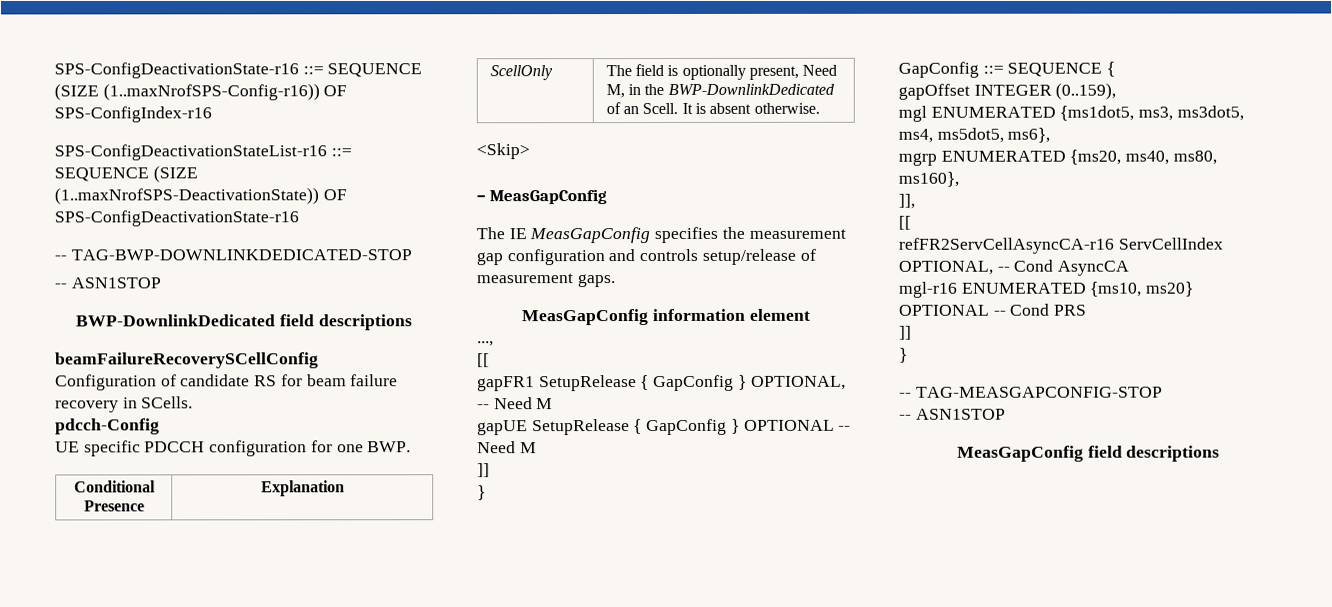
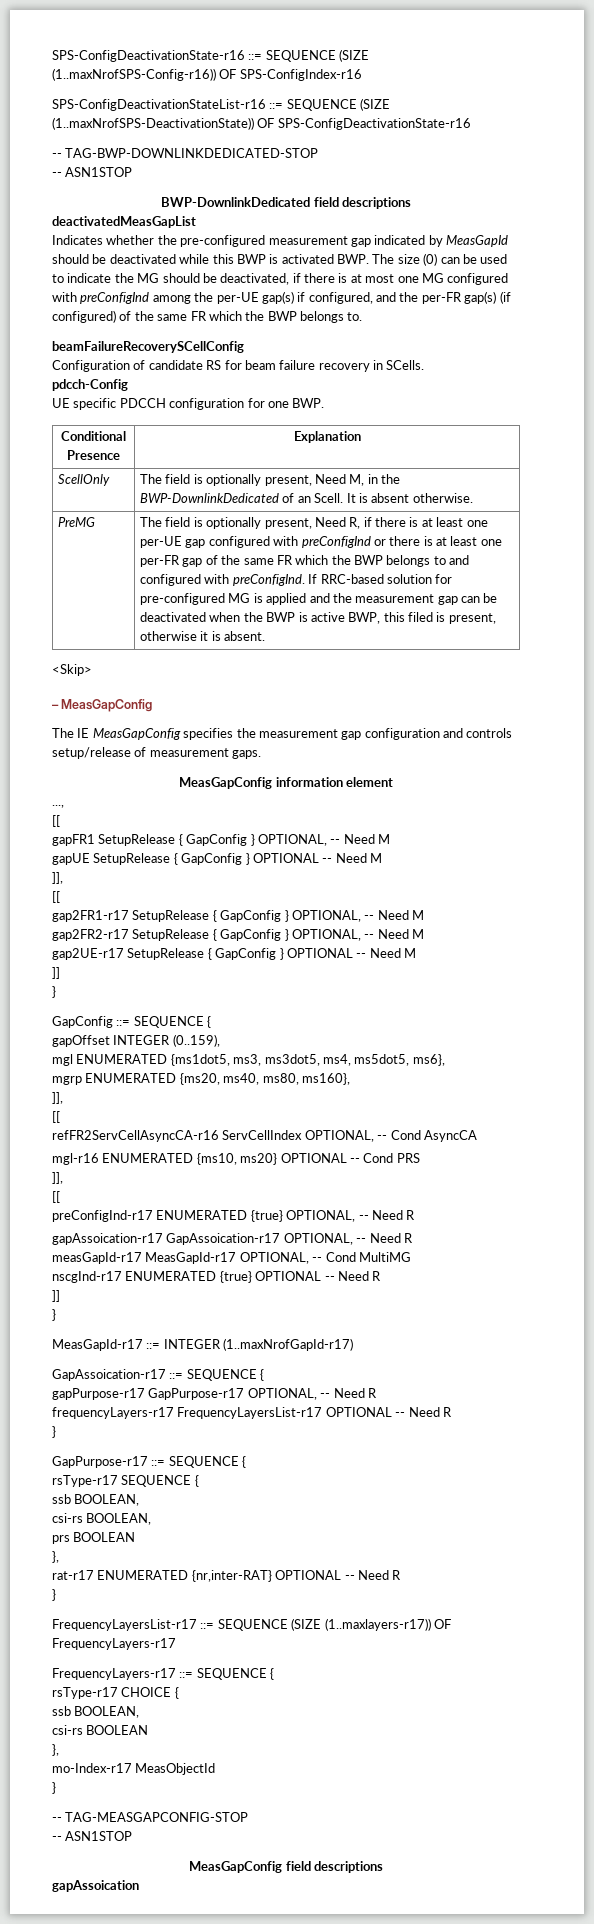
+ deactivatedMeasGapList
+ Indicates whether the pre-configured measurement gap indicated by MeasGapId should be deactivated while this BWP is activated BWP. The size (0) can be used to indicate the MG should be deactivated, if there is at most one MG configured with preConfigInd among the per-UE gap(s) if configured, and the per-FR gap(s) (if configured) of the same FR which the BWP belongs to.
+ PreMG | The field is optionally present, Need R, if there is at least one per-UE gap configured with preConfigInd or there is at least one per-FR gap of the same FR which the BWP belongs to and configured with preConfigInd. If RRC-based solution for pre-configured MG is applied and the measurement gap can be deactivated when the BWP is active BWP, this filed is present, otherwise it is absent.
  gapUE SetupRelease { GapConfig } OPTIONAL -- Need M
+ ]],
+ [[
+ gap2FR1-r17 SetupRelease { GapConfig } OPTIONAL, -- Need M
+ gap2FR2-r17 SetupRelease { GapConfig } OPTIONAL, -- Need M
+ gap2UE-r17 SetupRelease { GapConfig } OPTIONAL -- Need M
  mgl-r16 ENUMERATED {ms10, ms20} OPTIONAL -- Cond PRS
+ ]],
+ [[
+ preConfigInd-r17 ENUMERATED {true} OPTIONAL, -- Need R
+ gapAssoication-r17 GapAssoication-r17 OPTIONAL, -- Need R
+ measGapId-r17 MeasGapId-r17 OPTIONAL, -- Cond MultiMG
+ nscgInd-r17 ENUMERATED {true} OPTIONAL -- Need R
  ]]
+ }
+ MeasGapId-r17 ::= INTEGER (1..maxNrofGapId-r17)
+ GapAssoication-r17 ::= SEQUENCE {
+ gapPurpose-r17 GapPurpose-r17 OPTIONAL, -- Need R
+ frequencyLayers-r17 FrequencyLayersList-r17 OPTIONAL -- Need R
+ }
+ GapPurpose-r17 ::= SEQUENCE {
+ rsType-r17 SEQUENCE {
+ ssb BOOLEAN,
+ csi-rs BOOLEAN,
+ prs BOOLEAN
+ },
+ rat-r17 ENUMERATED {nr,inter-RAT} OPTIONAL -- Need R
+ }
+ FrequencyLayersList-r17 ::= SEQUENCE (SIZE (1..maxlayers-r17)) OF FrequencyLayers-r17
+ FrequencyLayers-r17 ::= SEQUENCE {
+ rsType-r17 CHOICE {
+ ssb BOOLEAN,
+ csi-rs BOOLEAN
+ },
+ mo-Index-r17 MeasObjectId
+ gapAssoication

